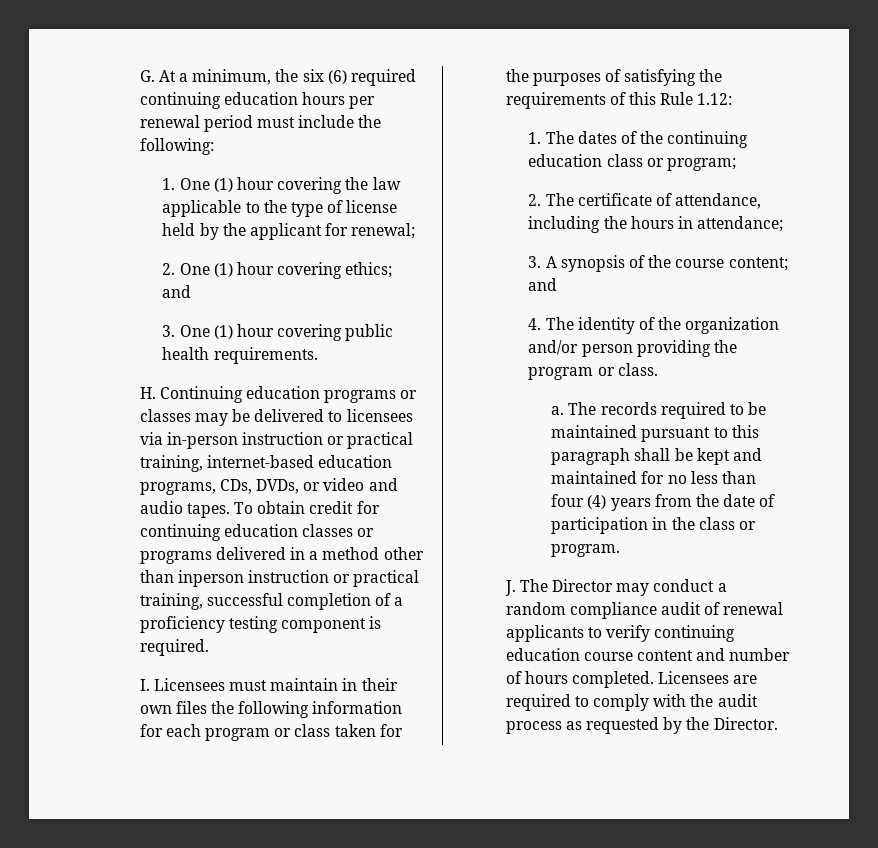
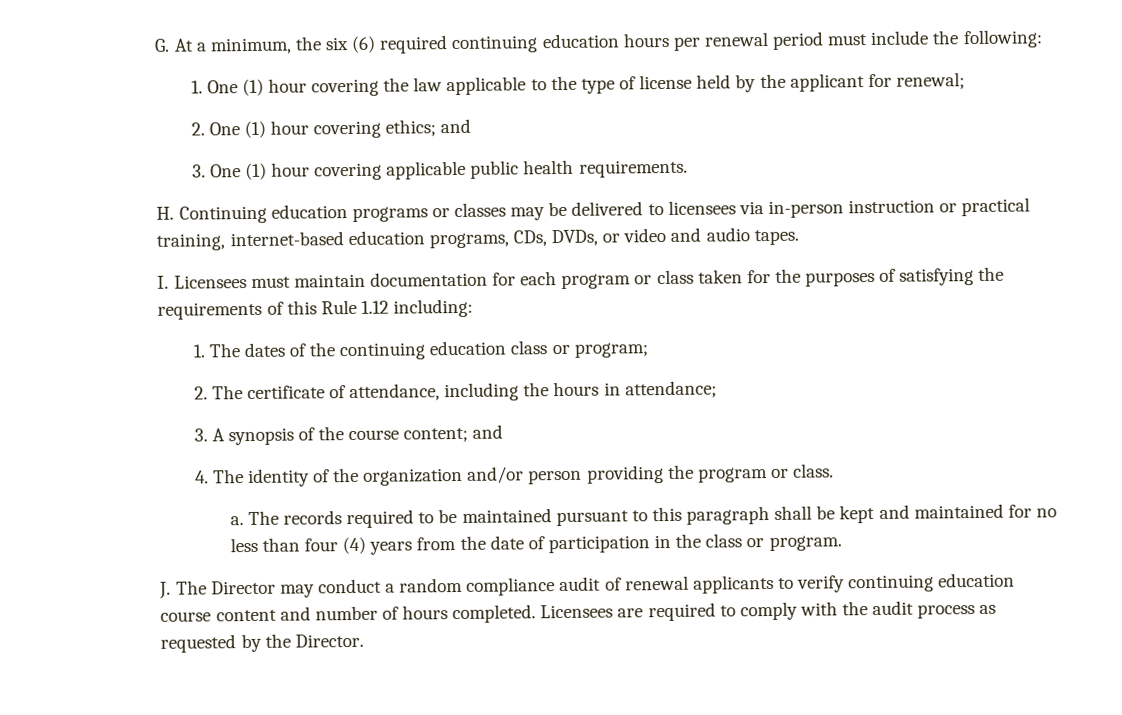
- 3. One (1) hour covering public health requirements.
+ 3. One (1) hour covering applicable public health requirements.
- H. Continuing education programs or classes may be delivered to licensees via in-person instruction or practical training, internet-based education programs, CDs, DVDs, or video and audio tapes. To obtain credit for continuing education classes or programs delivered in a method other than inperson instruction or practical training, successful completion of a proficiency testing component is required.
- I. Licensees must maintain in their own files the following information for each program or class taken for the purposes of satisfying the requirements of this Rule 1.12:
+ H. Continuing education programs or classes may be delivered to licensees via in-person instruction or practical training, internet-based education programs, CDs, DVDs, or video and audio tapes.
+ I. Licensees must maintain documentation for each program or class taken for the purposes of satisfying the requirements of this Rule 1.12 including:

